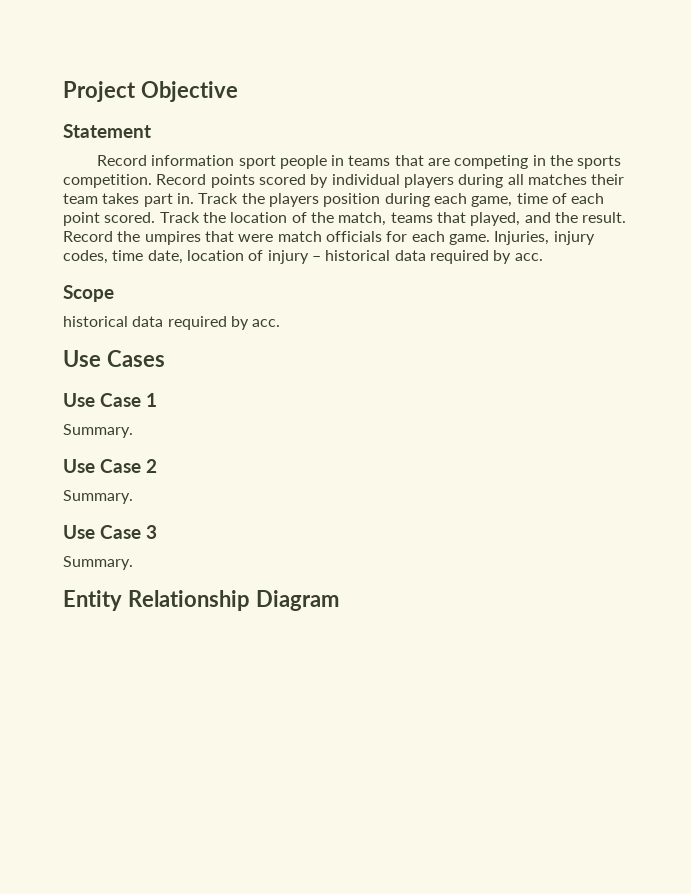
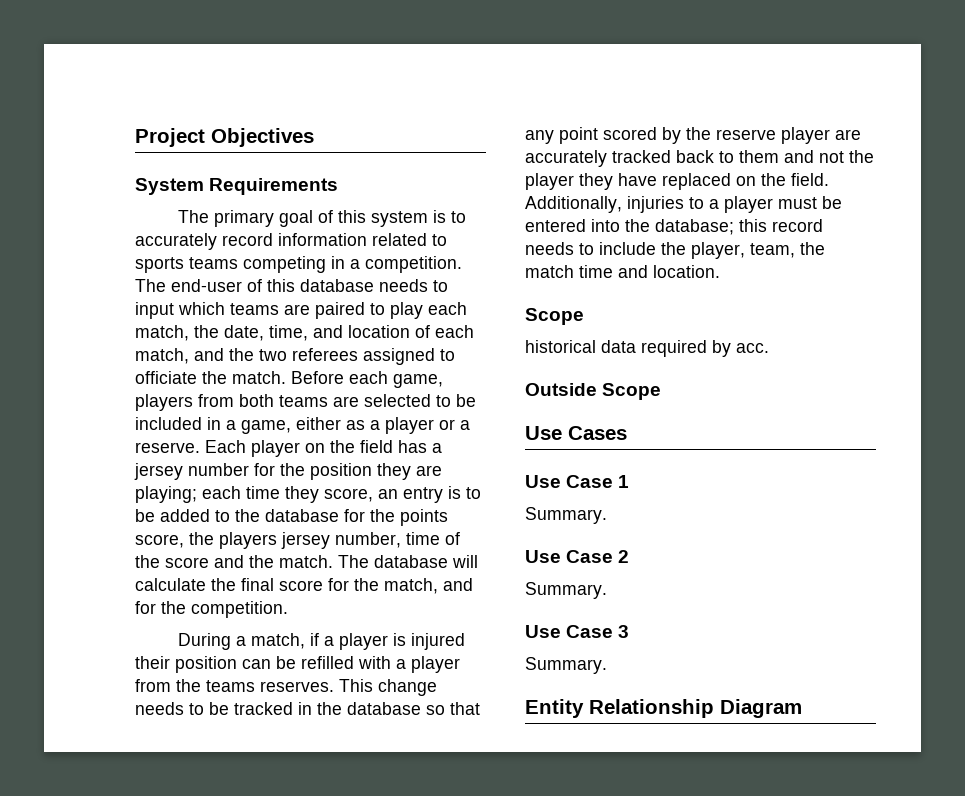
- Project Objective
- Statement
- Record information sport people in teams that are competing in the sports competition. Record points scored by individual players during all matches their team takes part in. Track the players position during each game, time of each point scored. Track the location of the match, teams that played, and the result. Record the umpires that were match officials for each game. Injuries, injury codes, time date, location of injury – historical data required by acc.
+ Project Objectives
+ System Requirements
+ The primary goal of this system is to accurately record information related to sports teams competing in a competition. The end-user of this database needs to input which teams are paired to play each match, the date, time, and location of each match, and the two referees assigned to officiate the match. Before each game, players from both teams are selected to be included in a game, either as a player or a reserve. Each player on the field has a jersey number for the position they are playing; each time they score, an entry is to be added to the database for the points score, the players jersey number, time of the score and the match. The database will calculate the final score for the match, and for the competition.
+ During a match, if a player is injured their position can be refilled with a player from the teams reserves. This change needs to be tracked in the database so that any point scored by the reserve player are accurately tracked back to them and not the player they have replaced on the field. Additionally, injuries to a player must be entered into the database; this record needs to include the player, team, the match time and location.
+ Outside Scope

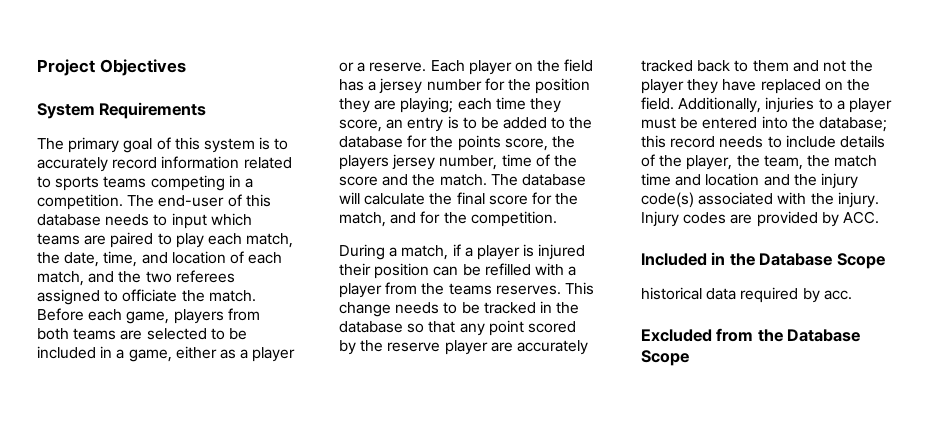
- Additionally, injuries to a player must be entered into the database; this record needs to include the player, team, the match time and location.
- Scope
+ Additionally, injuries to a player must be entered into the database; this record needs to include details of the player, the team, the match time and location and the injury code(s) associated with the injury. Injury codes are provided by ACC.
+ Included in the Database Scope
- Outside Scope
- Use Cases
- Use Case 1
- Summary.
- Use Case 2
- Summary.
- Use Case 3
- Summary.
- Entity Relationship Diagram
+ Excluded from the Database Scope

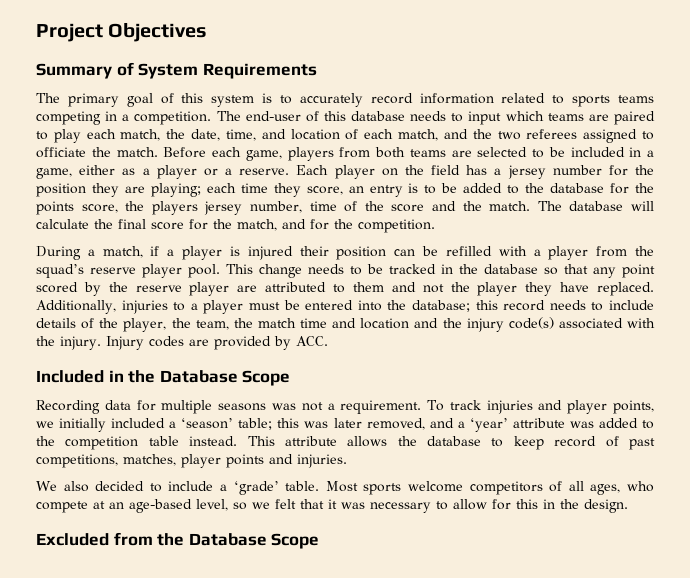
- System Requirements
+ Summary of System Requirements
- During a match, if a player is injured their position can be refilled with a player from the teams reserves.
+ During a match, if a player is injured their position can be refilled with a player from the squad’s reserve player pool.
- This change needs to be tracked in the database so that any point scored by the reserve player are accurately tracked back to them and not the player they have replaced on the field.
+ This change needs to be tracked in the database so that any point scored by the reserve player are attributed to them and not the player they have replaced.
- historical data required by acc.
+ Recording data for multiple seasons was not a requirement. To track injuries and player points, we initially included a ‘season’ table; this was later removed, and a ‘year’ attribute was added to the competition table instead. This attribute allows the database to keep record of past competitions, matches, player points and injuries.
+ We also decided to include a ‘grade’ table. Most sports welcome competitors of all ages, who compete at an age-based level, so we felt that it was necessary to allow for this in the design.

